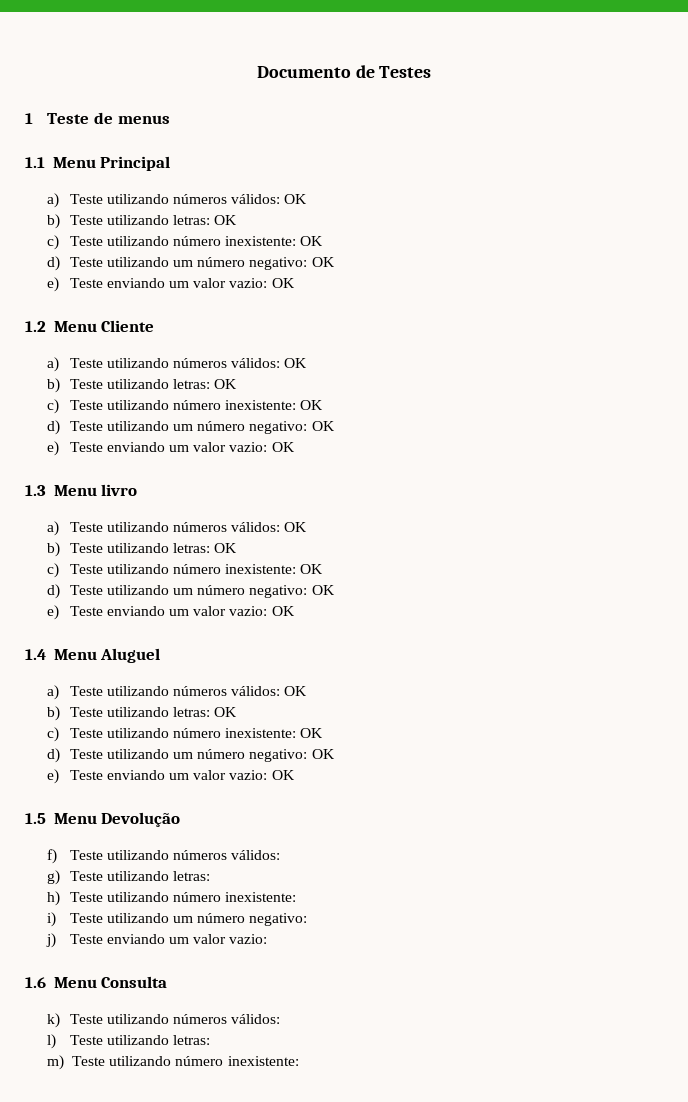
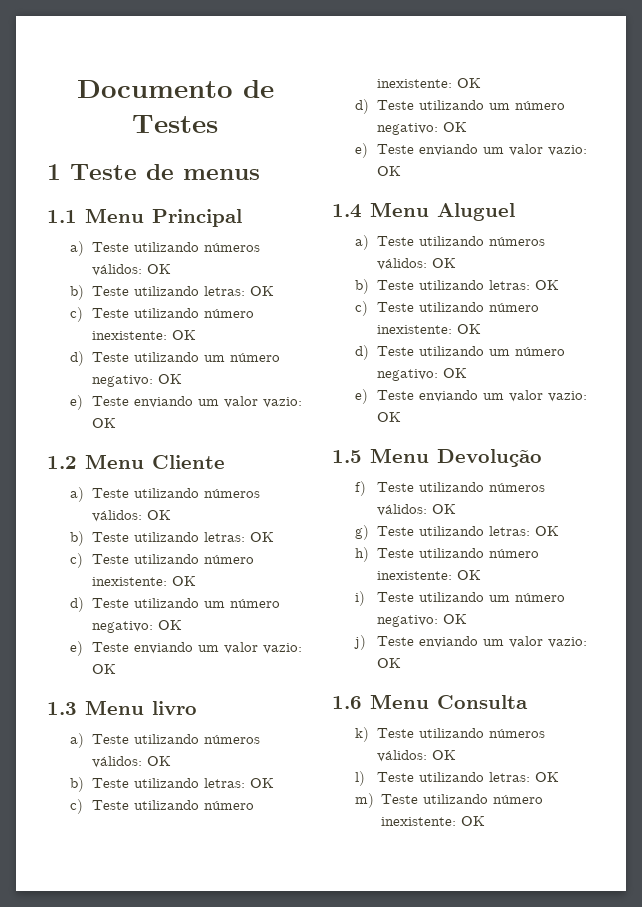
- f) Teste utilizando números válidos:
+ f) Teste utilizando números válidos: OK
- g) Teste utilizando letras:
+ g) Teste utilizando letras: OK
- h) Teste utilizando número inexistente:
+ h) Teste utilizando número inexistente: OK
- i) Teste utilizando um número negativo:
+ i) Teste utilizando um número negativo: OK
- j) Teste enviando um valor vazio:
+ j) Teste enviando um valor vazio: OK
- k) Teste utilizando números válidos:
+ k) Teste utilizando números válidos: OK
- l) Teste utilizando letras:
+ l) Teste utilizando letras: OK
- m) Teste utilizando número inexistente:
+ m) Teste utilizando número inexistente: OK

